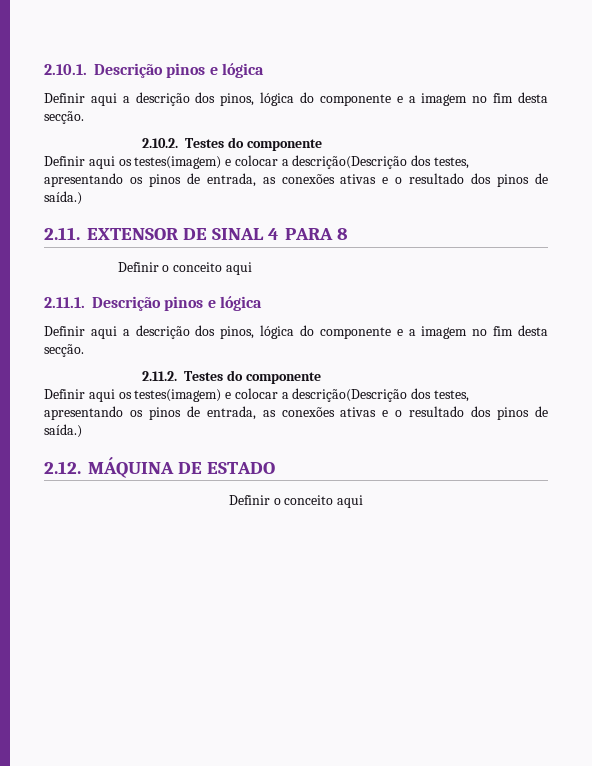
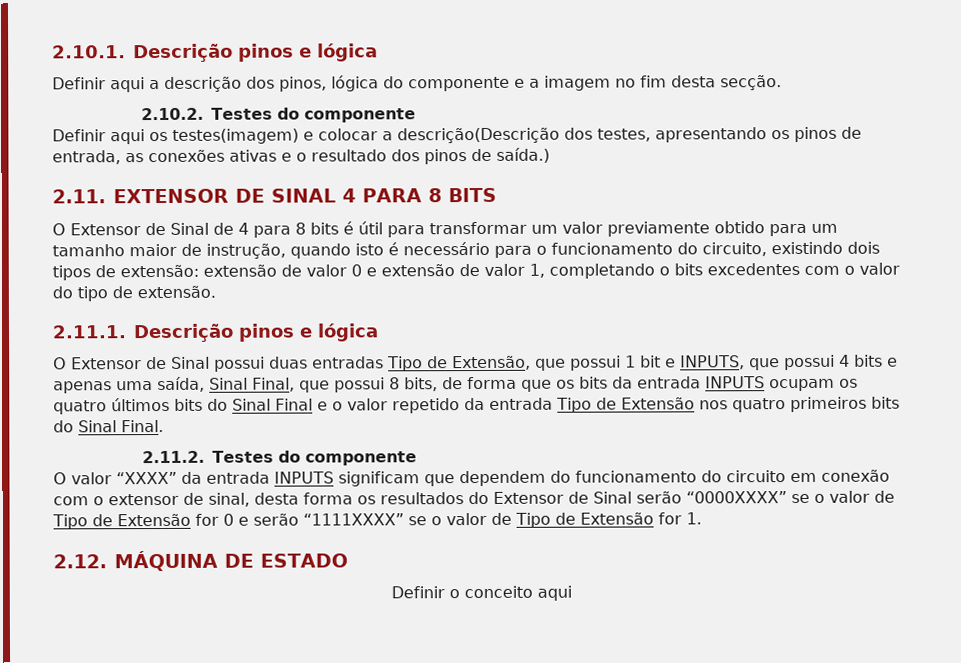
- 2.11. EXTENSOR DE SINAL 4 PARA 8
- Definir o conceito aqui
+ 2.11. EXTENSOR DE SINAL 4 PARA 8 BITS
+ O Extensor de Sinal de 4 para 8 bits é útil para transformar um valor previamente obtido para um tamanho maior de instrução, quando isto é necessário para o funcionamento do circuito, existindo dois tipos de extensão: extensão de valor 0 e extensão de valor 1, completando o bits excedentes com o valor do tipo de extensão.
  2.11.1. Descrição pinos e lógica
- Definir aqui a descrição dos pinos, lógica do componente e a imagem no fim desta secção.
+ O Extensor de Sinal possui duas entradas Tipo de Extensão, que possui 1 bit e INPUTS, que possui 4 bits e apenas uma saída, Sinal Final, que possui 8 bits, de forma que os bits da entrada INPUTS ocupam os quatro últimos bits do Sinal Final e o valor repetido da entrada Tipo de Extensão nos quatro primeiros bits do Sinal Final.
  2.11.2. Testes do componente
- Definir aqui os testes(imagem) e colocar a descrição(Descrição dos testes, apresentando os pinos de entrada, as conexões ativas e o resultado dos pinos de saída.)
+ O valor “XXXX” da entrada INPUTS significam que dependem do funcionamento do circuito em conexão com o extensor de sinal, desta forma os resultados do Extensor de Sinal serão “0000XXXX” se o valor de Tipo de Extensão for 0 e serão “1111XXXX” se o valor de Tipo de Extensão for 1.

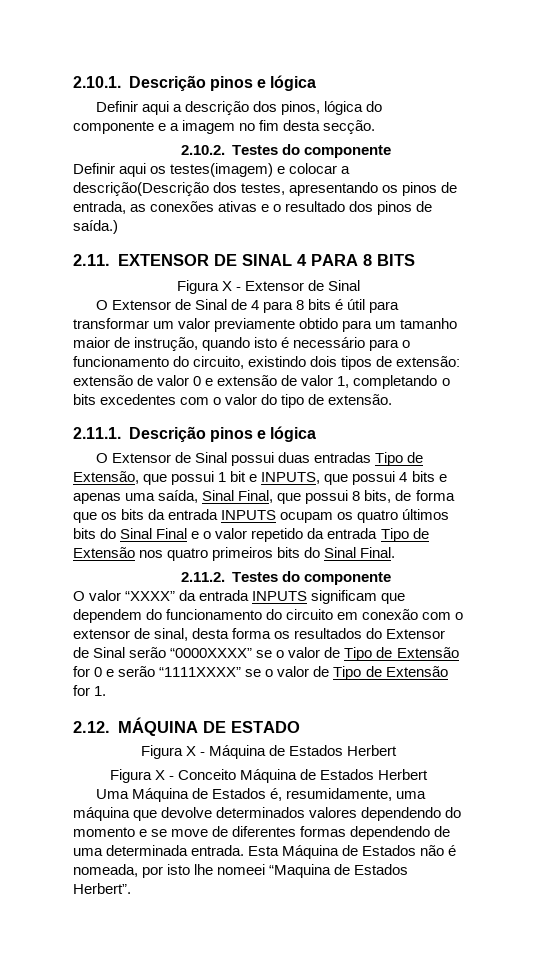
+ Figura X - Extensor de Sinal
- Definir o conceito aqui
+ Figura X - Máquina de Estados Herbert
+ Figura X - Conceito Máquina de Estados Herbert
+ Uma Máquina de Estados é, resumidamente, uma máquina que devolve determinados valores dependendo do momento e se move de diferentes formas dependendo de uma determinada entrada. Esta Máquina de Estados não é nomeada, por isto lhe nomeei “Maquina de Estados Herbert”.

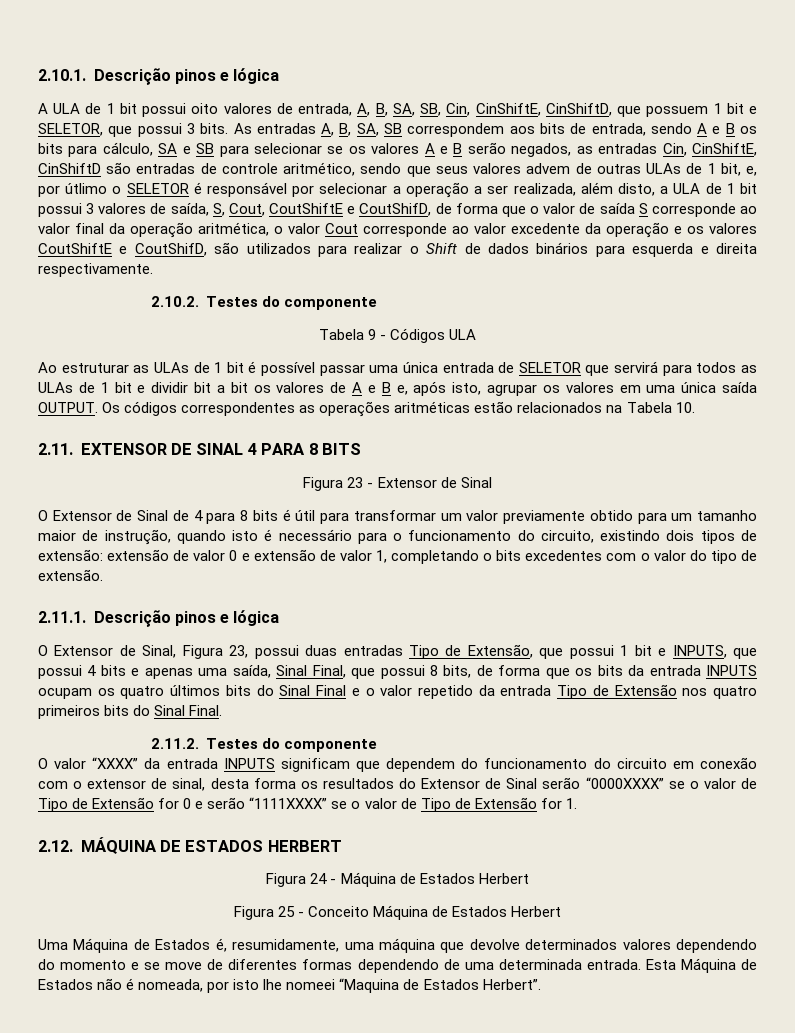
- Definir aqui a descrição dos pinos, lógica do componente e a imagem no fim desta secção.
+ A ULA de 1 bit possui oito valores de entrada, A, B, SA, SB, Cin, CinShiftE, CinShiftD, que possuem 1 bit e SELETOR, que possui 3 bits. As entradas A, B, SA, SB correspondem aos bits de entrada, sendo A e B os bits para cálculo, SA e SB para selecionar se os valores A e B serão negados, as entradas Cin, CinShiftE, CinShiftD são entradas de controle aritmético, sendo que seus valores advem de outras ULAs de 1 bit, e, por útlimo o SELETOR é responsável por selecionar a operação a ser realizada, além disto, a ULA de 1 bit possui 3 valores de saída, S, Cout, CoutShiftE e CoutShifD, de forma que o valor de saída S corresponde ao valor final da operação aritmética, o valor Cout corresponde ao valor excedente da operação e os valores CoutShiftE e CoutShifD, são utilizados para realizar o Shift de dados binários para esquerda e direita respectivamente.
  2.10.2. Testes do componente
- Definir aqui os testes(imagem) e colocar a descrição(Descrição dos testes, apresentando os pinos de entrada, as conexões ativas e o resultado dos pinos de saída.)
+ Tabela 9 - Códigos ULA
+ Ao estruturar as ULAs de 1 bit é possível passar uma única entrada de SELETOR que servirá para todos as ULAs de 1 bit e dividir bit a bit os valores de A e B e, após isto, agrupar os valores em uma única saída OUTPUT. Os códigos correspondentes as operações aritméticas estão relacionados na Tabela 10.
- Figura X - Extensor de Sinal
+ Figura 23 - Extensor de Sinal
- O Extensor de Sinal possui duas entradas Tipo de Extensão, que possui 1 bit e INPUTS, que possui 4 bits e apenas uma saída, Sinal Final, que possui 8 bits, de forma que os bits da entrada INPUTS ocupam os quatro últimos bits do Sinal Final e o valor repetido da entrada Tipo de Extensão nos quatro primeiros bits do Sinal Final.
+ O Extensor de Sinal, Figura 23, possui duas entradas Tipo de Extensão, que possui 1 bit e INPUTS, que possui 4 bits e apenas uma saída, Sinal Final, que possui 8 bits, de forma que os bits da entrada INPUTS ocupam os quatro últimos bits do Sinal Final e o valor repetido da entrada Tipo de Extensão nos quatro primeiros bits do Sinal Final.
- 2.12. MÁQUINA DE ESTADO
- Figura X - Máquina de Estados Herbert
+ 2.12. MÁQUINA DE ESTADOS HERBERT
+ Figura 24 - Máquina de Estados Herbert
- Figura X - Conceito Máquina de Estados Herbert
+ Figura 25 - Conceito Máquina de Estados Herbert

